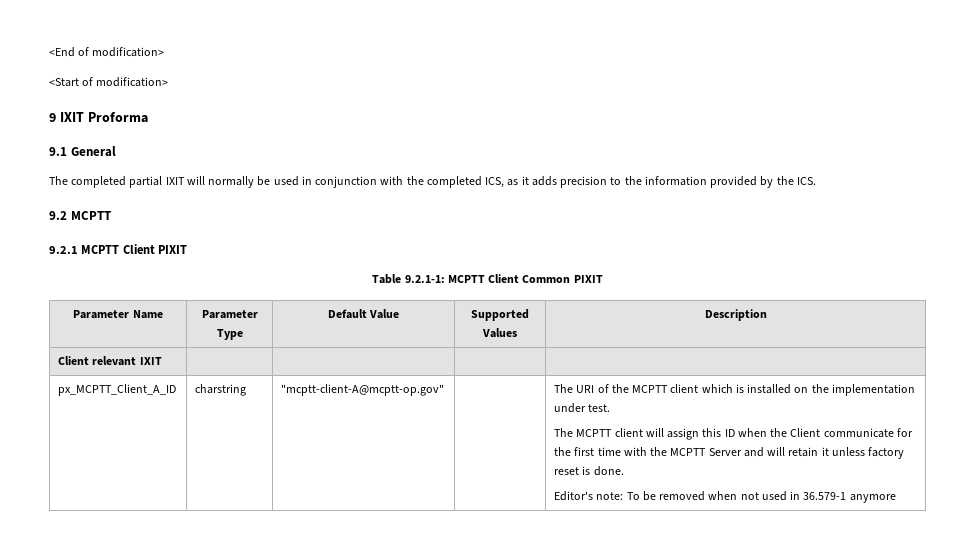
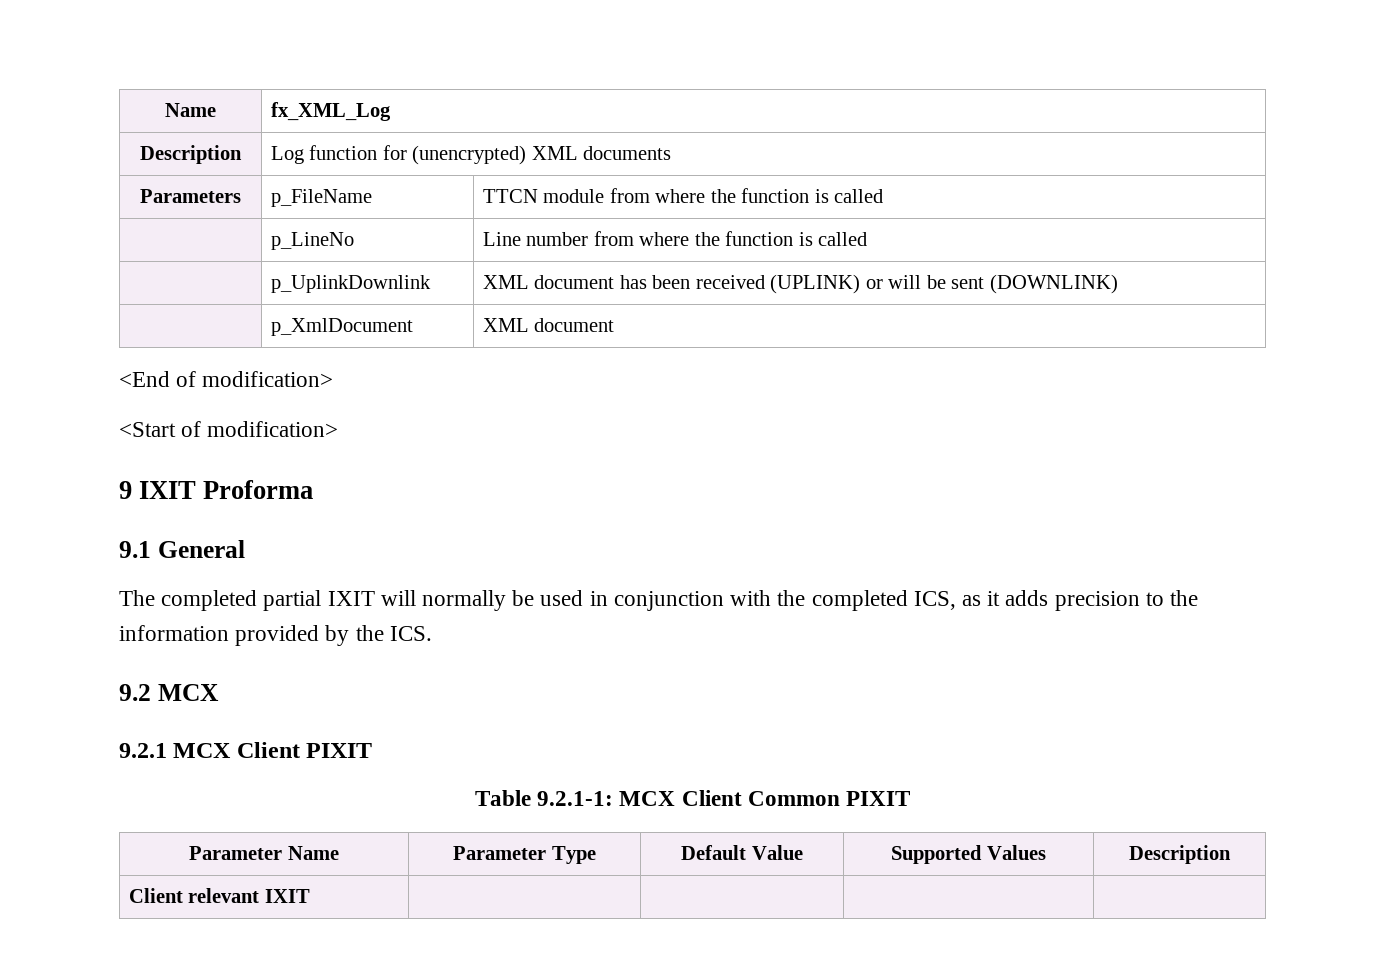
+ Name | fx_XML_Log
+ Description | Log function for (unencrypted) XML documents
+ Parameters | p_FileName | TTCN module from where the function is called
+ | p_LineNo | Line number from where the function is called
+ | p_UplinkDownlink | XML document has been received (UPLINK) or will be sent (DOWNLINK)
+ | p_XmlDocument | XML document
- 9.2 MCPTT
+ 9.2 MCX
- 9.2.1 MCPTT Client PIXIT
+ 9.2.1 MCX Client PIXIT
- Table 9.2.1-1: MCPTT Client Common PIXIT
+ Table 9.2.1-1: MCX Client Common PIXIT
- px_MCPTT_Client_A_ID | charstring | "mcptt-client-A@mcptt-op.gov" | | The URI of the MCPTT client which is installed on the implementation under test.
- The MCPTT client will assign this ID when the Client communicate for the first time with the MCPTT Server and will retain it unless factory reset is done.
- Editor's note: To be removed when not used in 36.579-1 anymore

